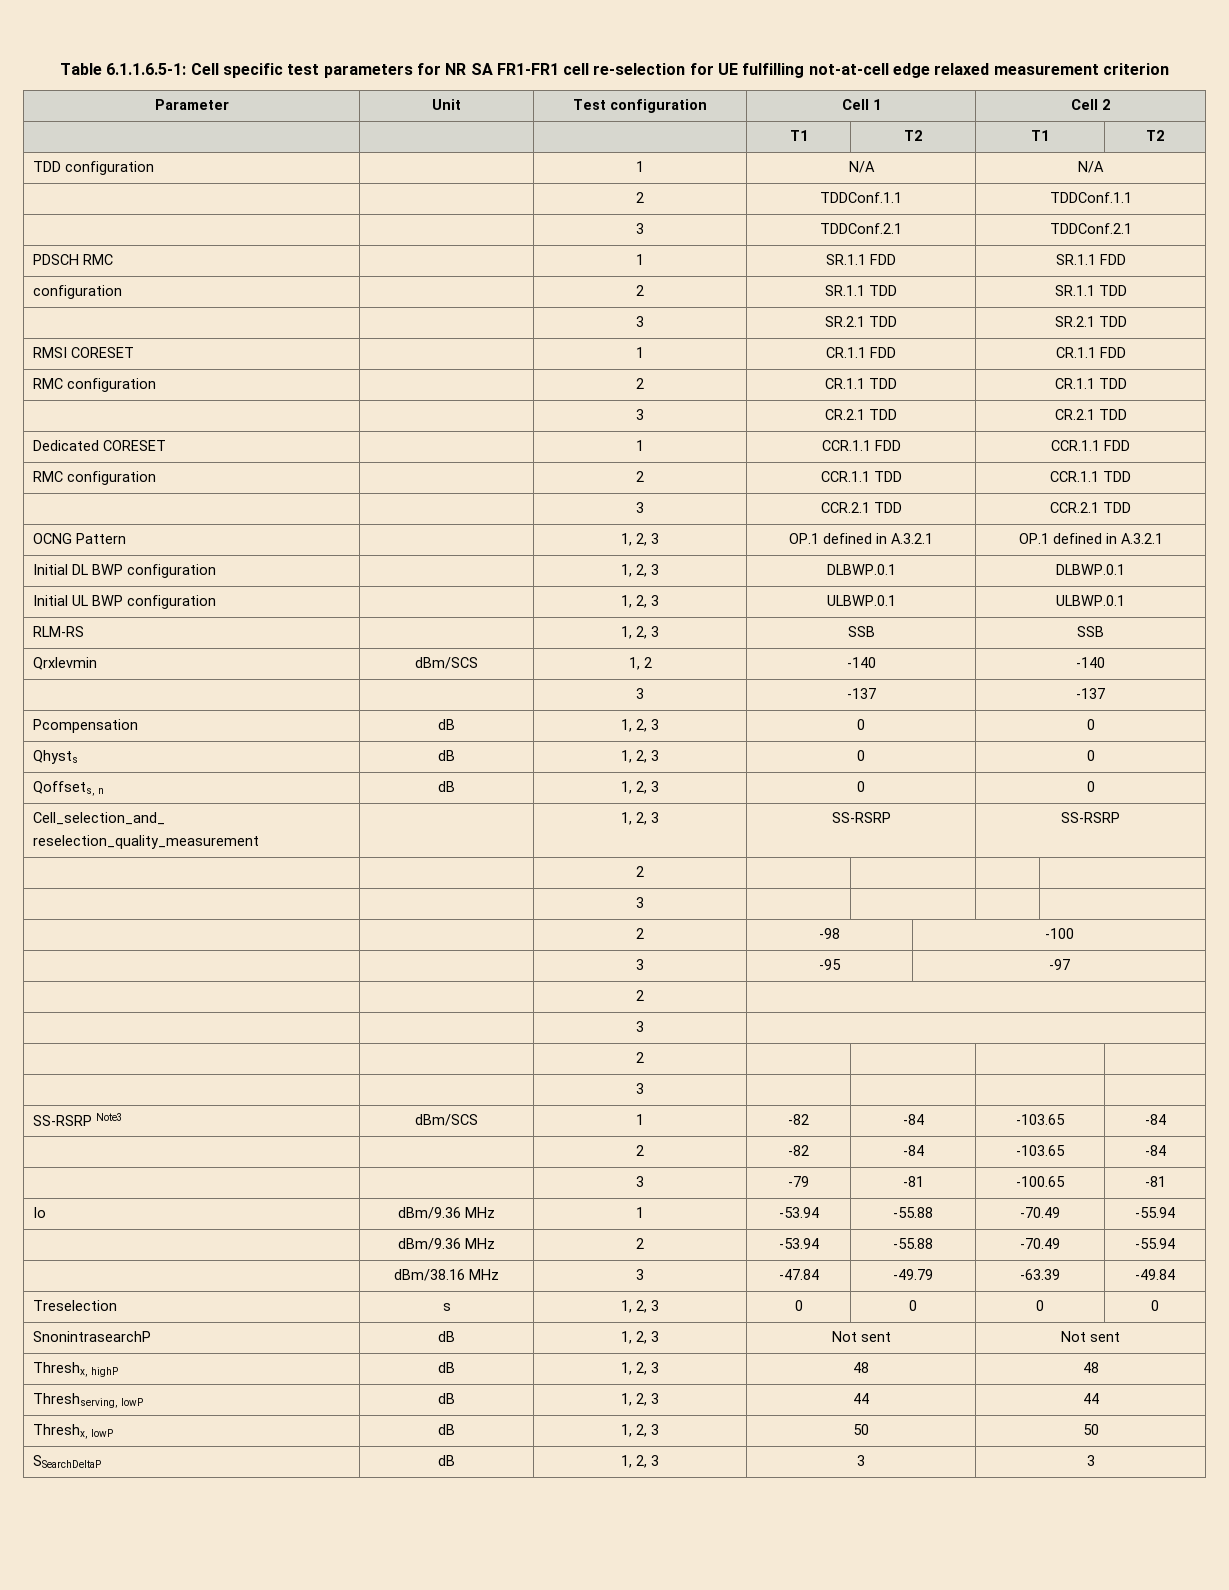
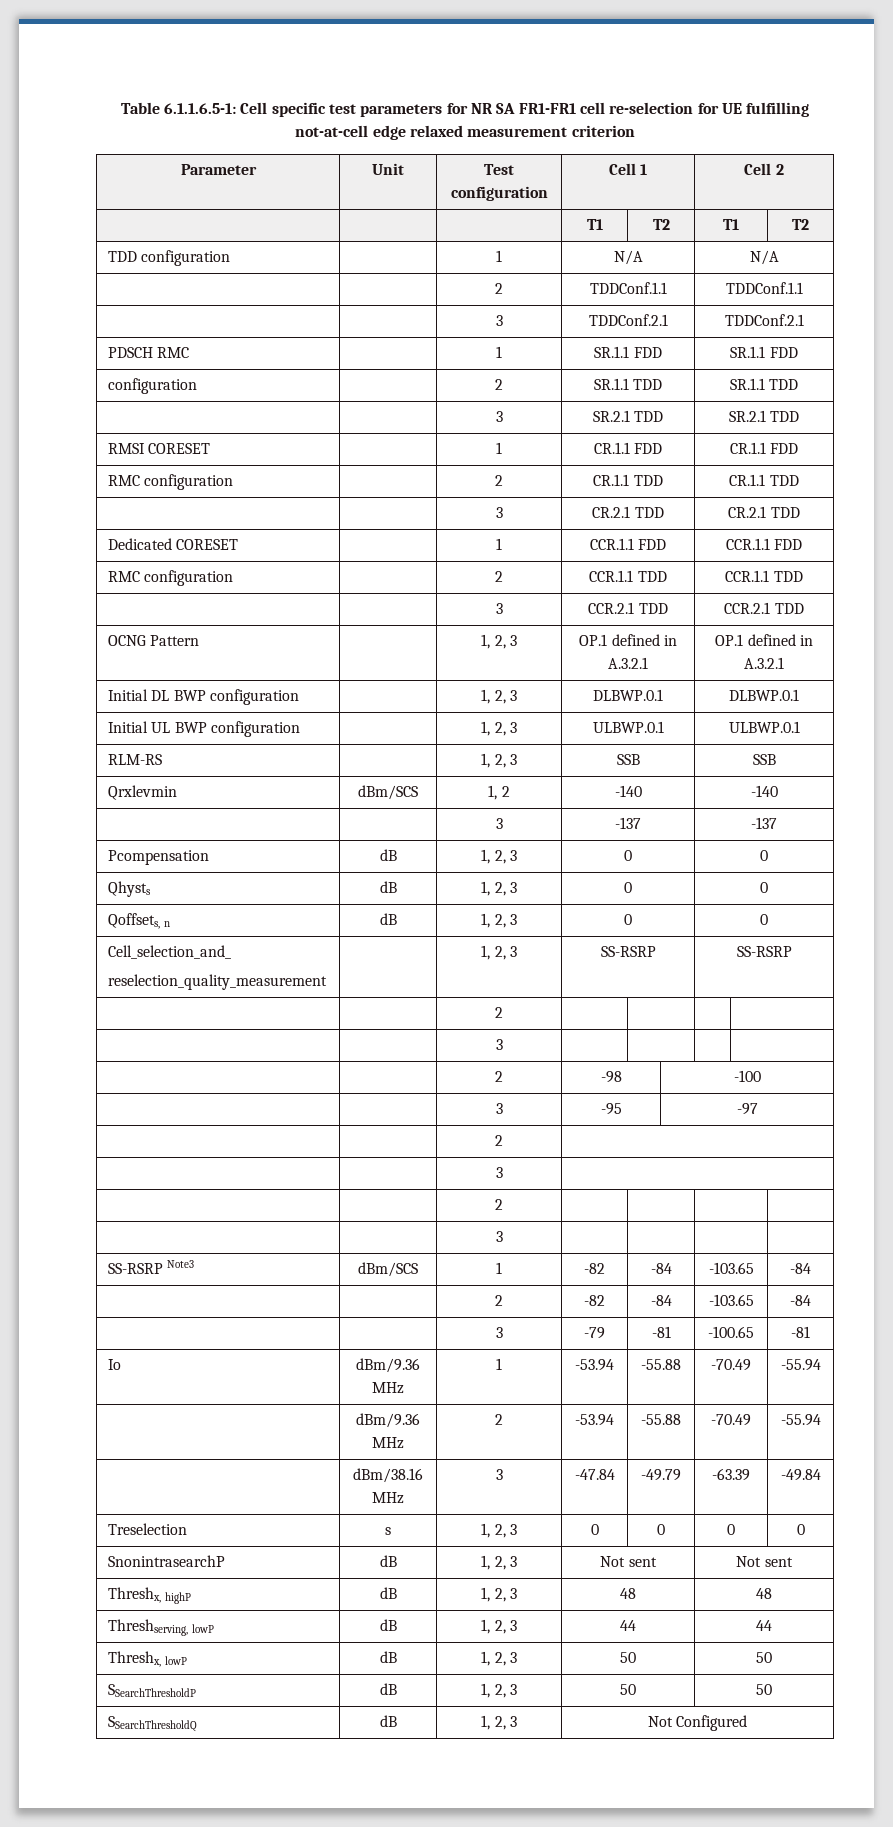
- SSearchDeltaP | dB | 1, 2, 3 | 3 | 3
+ SSearchThresholdP | dB | 1, 2, 3 | 50 | 50
+ SSearchThresholdQ | dB | 1, 2, 3 | Not Configured

